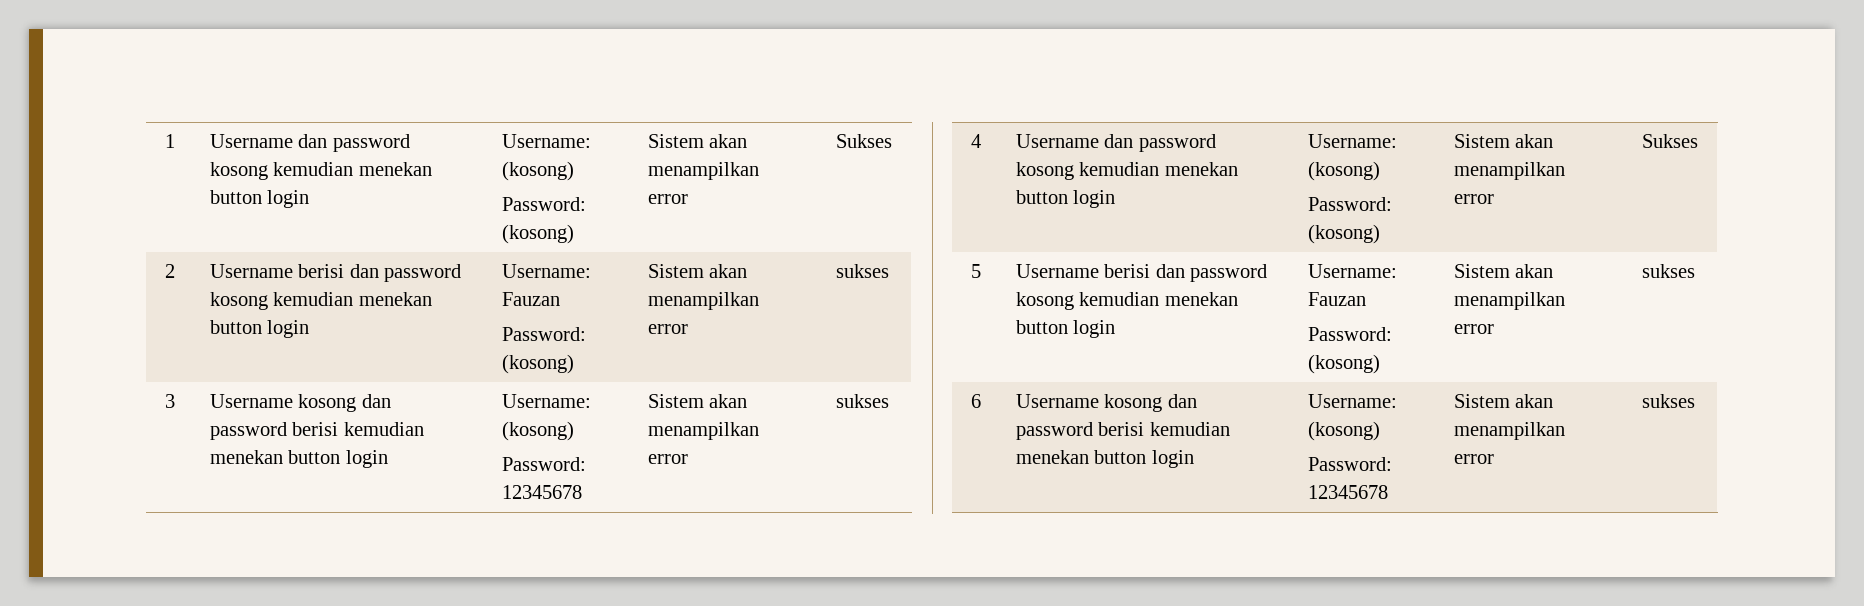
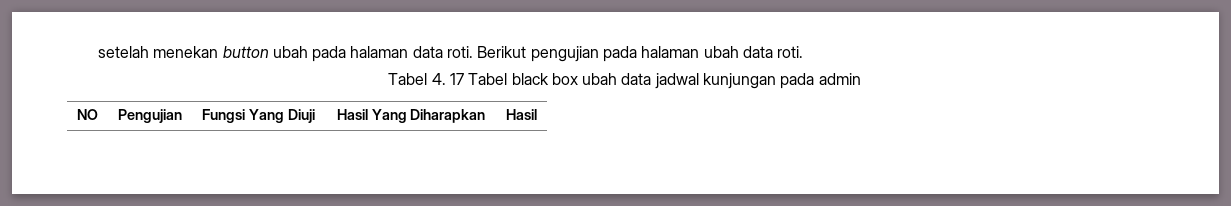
- 1 | Username dan password kosong kemudian menekan button login | Username: (kosong)
- Password: (kosong) | Sistem akan menampilkan error | Sukses
- 2 | Username berisi dan password kosong kemudian menekan button login | Username: Fauzan
- Password: (kosong) | Sistem akan menampilkan error | sukses
- 3 | Username kosong dan password berisi kemudian menekan button login | Username: (kosong)
- Password: 12345678 | Sistem akan menampilkan error | sukses
- 4 | Username dan password kosong kemudian menekan button login | Username: (kosong)
- Password: (kosong) | Sistem akan menampilkan error | Sukses
- 5 | Username berisi dan password kosong kemudian menekan button login | Username: Fauzan
- Password: (kosong) | Sistem akan menampilkan error | sukses
- 6 | Username kosong dan password berisi kemudian menekan button login | Username: (kosong)
- Password: 12345678 | Sistem akan menampilkan error | sukses
+ setelah menekan button ubah pada halaman data roti. Berikut pengujian pada halaman ubah data roti.
+ Tabel 4. 17 Tabel black box ubah data jadwal kunjungan pada admin
+ NO | Pengujian | Fungsi Yang Diuji | Hasil Yang Diharapkan | Hasil

